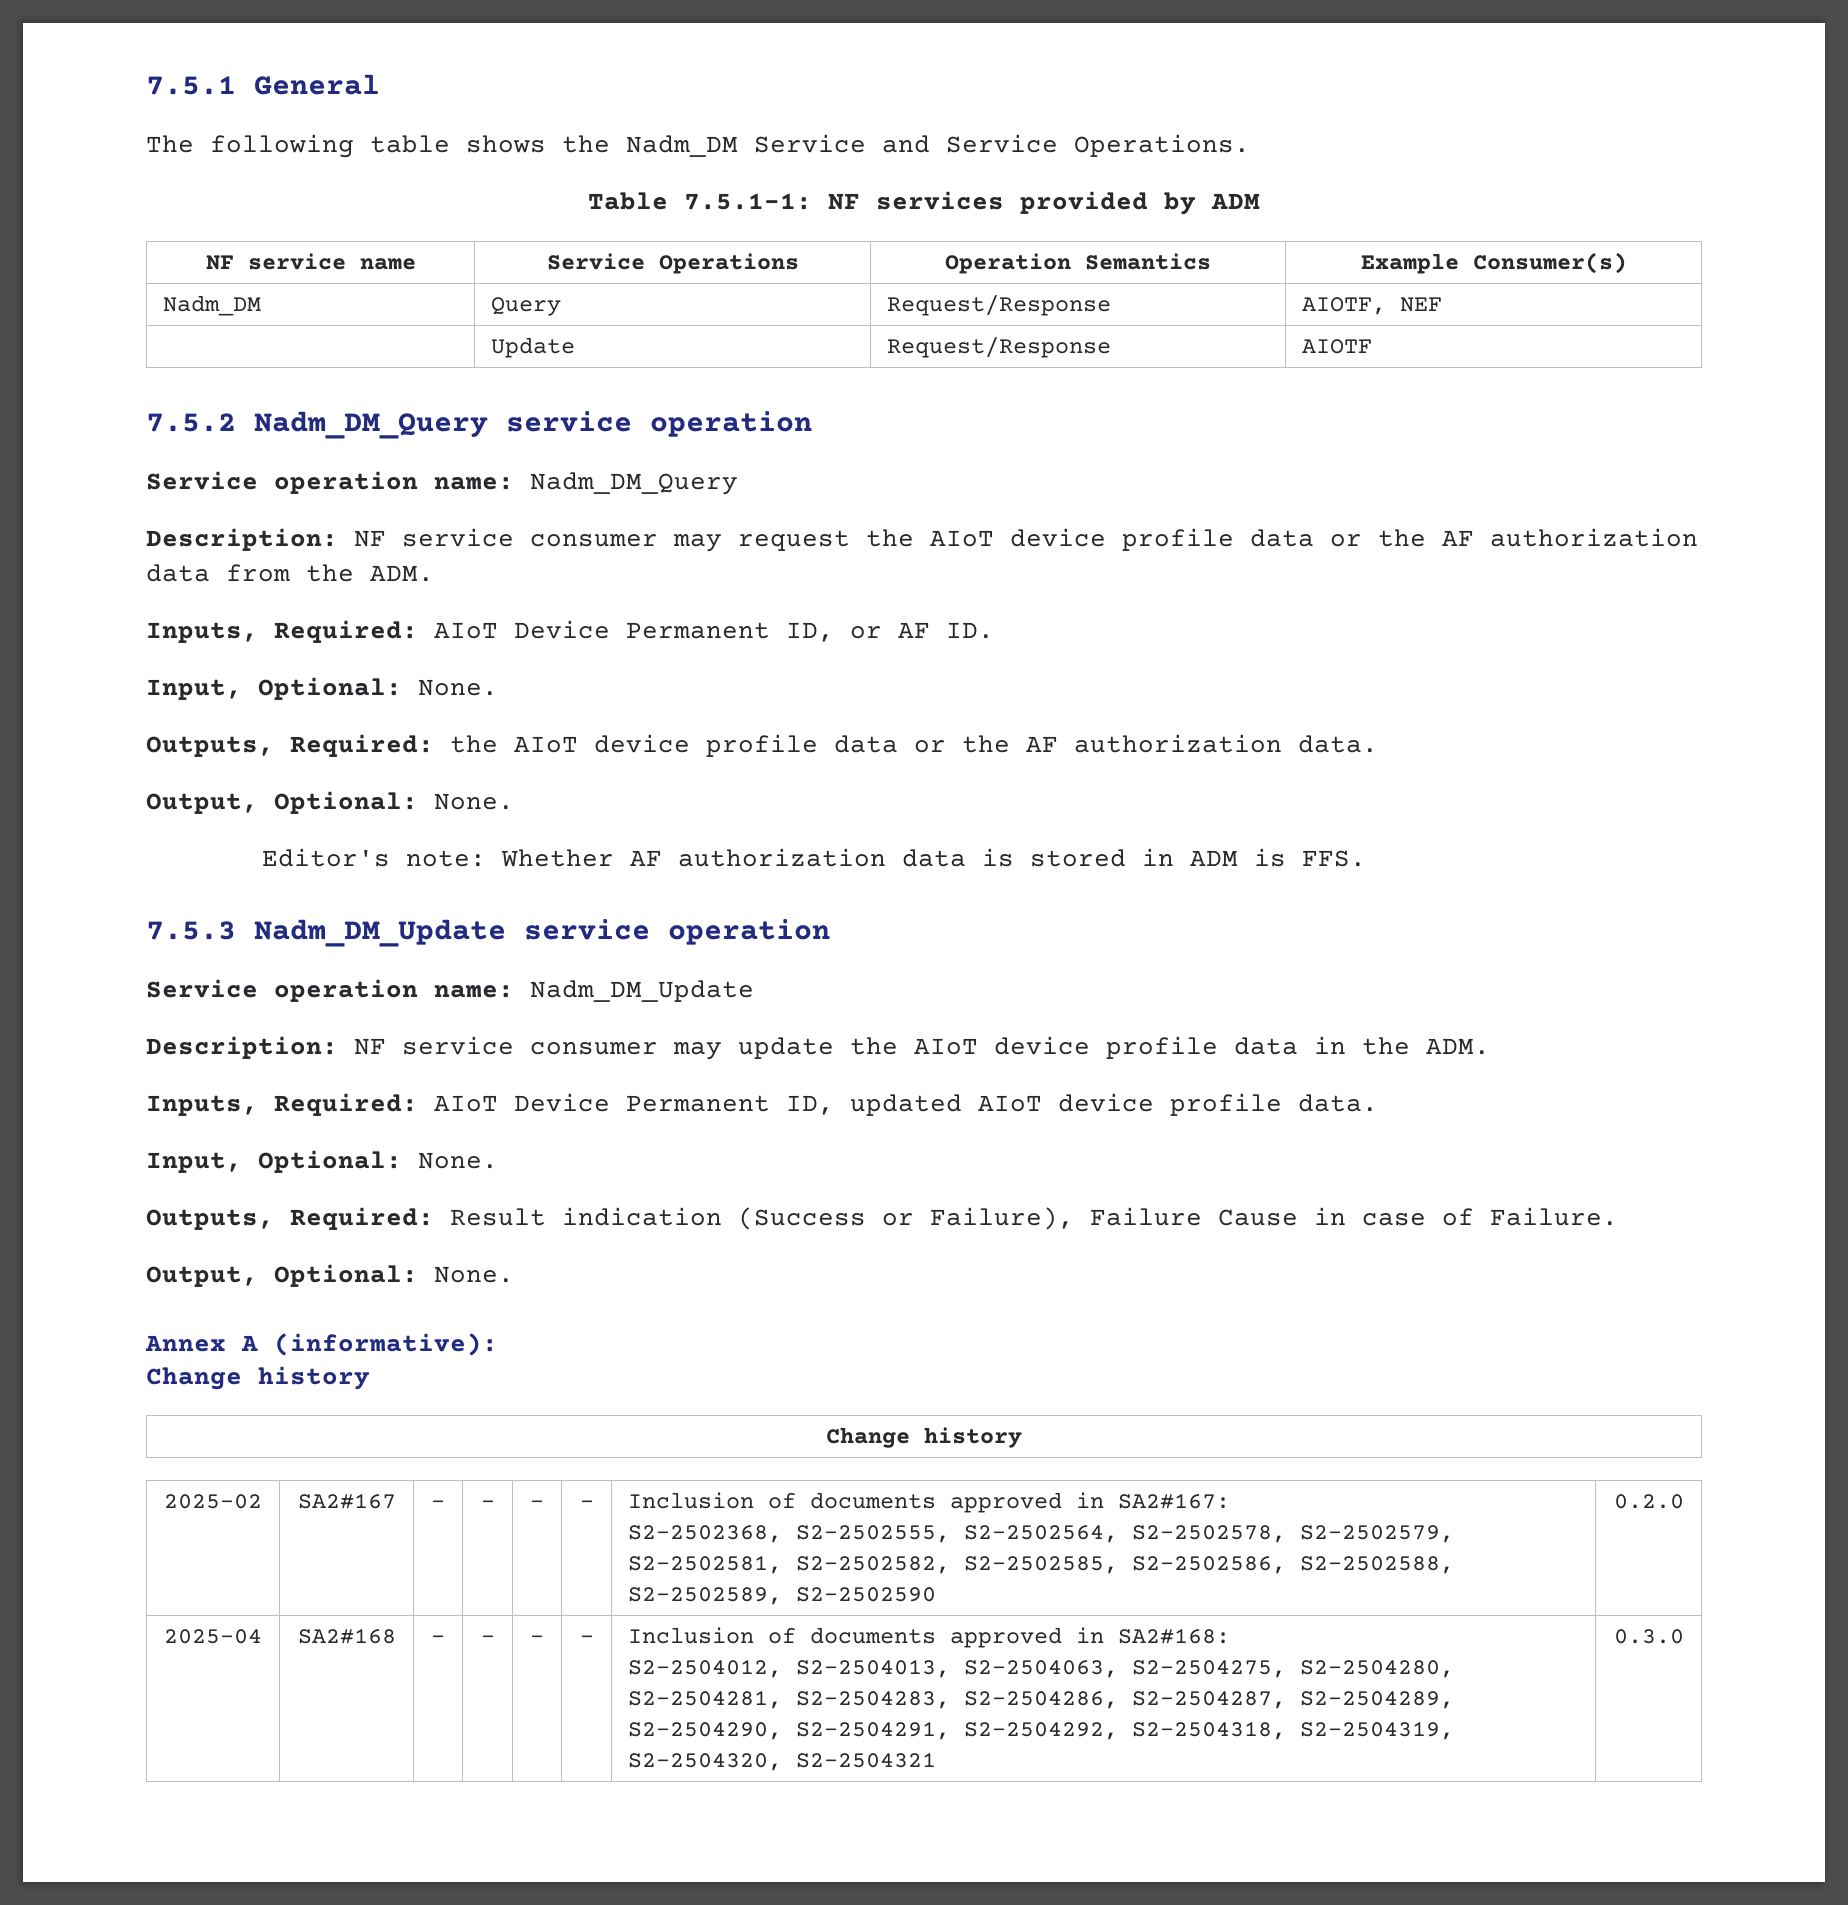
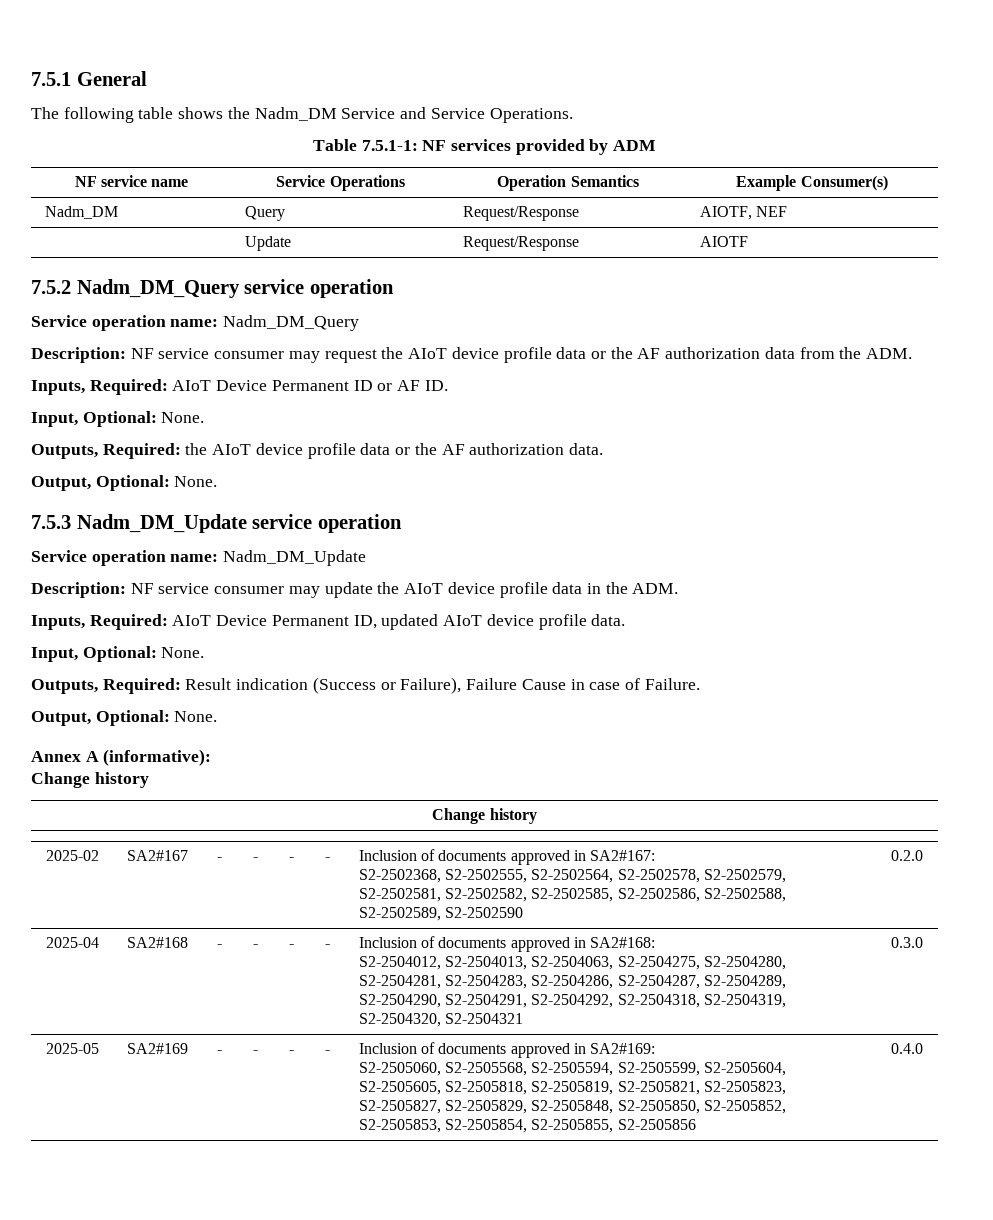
- Inputs, Required: AIoT Device Permanent ID, or AF ID.
+ Inputs, Required: AIoT Device Permanent ID or AF ID.
- Editor's note: Whether AF authorization data is stored in ADM is FFS.
+ 2025-05 | SA2#169 | - | - | - | - | Inclusion of documents approved in SA2#169:
+ S2-2505060, S2-2505568, S2-2505594, S2-2505599, S2-2505604, S2-2505605, S2-2505818, S2-2505819, S2-2505821, S2-2505823, S2-2505827, S2-2505829, S2-2505848, S2-2505850, S2-2505852, S2-2505853, S2-2505854, S2-2505855, S2-2505856 | 0.4.0

